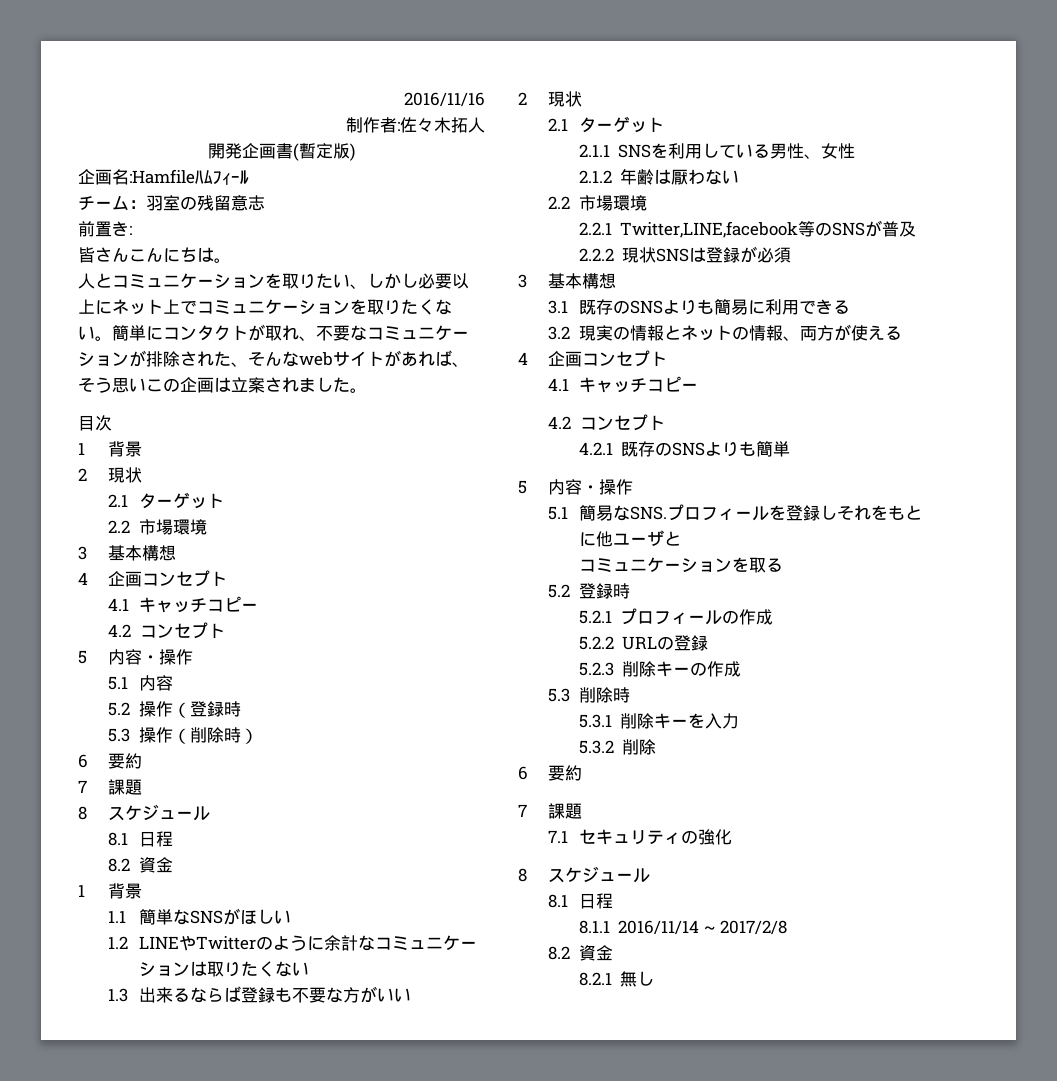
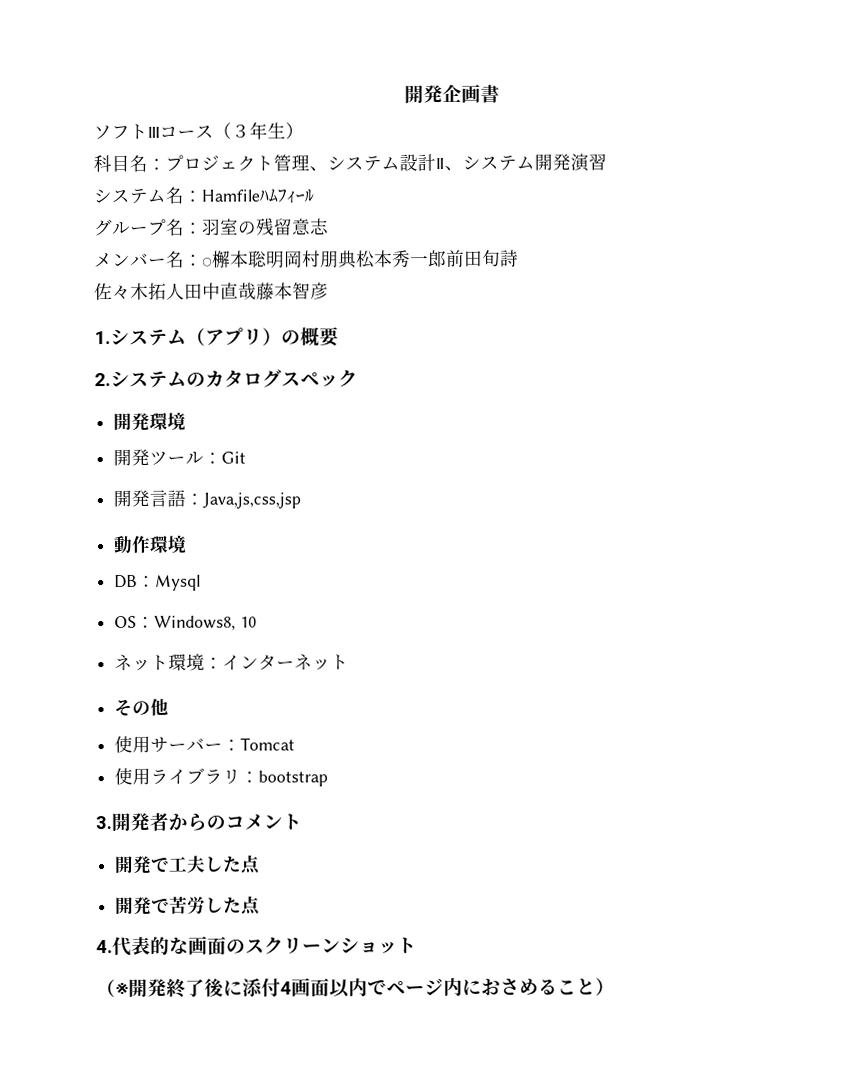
- 2016/11/16
- 制作者:佐々木拓人
- 開発企画書(暫定版)
- 企画名:Hamfileﾊﾑﾌｨｰﾙ
+ 開発企画書
+ ソフトⅢコース（３年生）
+ 科目名：プロジェクト管理、システム設計Ⅱ、システム開発演習
+ システム名：Hamfileﾊﾑﾌｨｰﾙ
- チーム：羽室の残留意志
+ グループ名：羽室の残留意志
- 前置き:
- 皆さんこんにちは。
- 人とコミュニケーションを取りたい、しかし必要以上にネット上でコミュニケーションを取りたくない。簡単にコンタクトが取れ、不要なコミュニケーションが排除された、そんなwebサイトがあれば、そう思いこの企画は立案されました。
- 目次
- 1背景
- 2現状
- 2.1ターゲット
- 2.2市場環境
- 3基本構想
- 4企画コンセプト
- 4.1キャッチコピー
- 4.2コンセプト
- 5内容・操作
- 5.1内容
- 5.2操作（登録時
- 5.3操作（削除時）
- 6要約
- 7課題
- 8スケジュール
- 8.1日程
- 8.2資金
- 1背景
- 1.1簡単なSNSがほしい
- 1.2 LINEやTwitterのように余計なコミュニケーションは取りたくない
- 1.3出来るならば登録も不要な方がいい
- 2現状
- 2.1ターゲット
- 2.1.1 SNSを利用している男性、女性
- 2.1.2年齢は厭わない
- 2.2市場環境
- 2.2.1 Twitter,LINE,facebook等のSNSが普及
- 2.2.2現状SNSは登録が必須
- 3基本構想
- 3.1既存のSNSよりも簡易に利用できる
- 3.2現実の情報とネットの情報、両方が使える
- 4企画コンセプト
- 4.1キャッチコピー
- 4.2コンセプト
- 4.2.1既存のSNSよりも簡単
- 5内容・操作
- 5.1簡易なSNS.プロフィールを登録しそれをもとに他ユーザと
- コミュニケーションを取る
- 5.2登録時
- 5.2.1プロフィールの作成
- 5.2.2 URLの登録
- 5.2.3削除キーの作成
- 5.3削除時
- 5.3.1削除キーを入力
- 5.3.2削除
- 6要約
- 7課題
- 7.1セキュリティの強化
- 8スケジュール
- 8.1日程
- 8.1.1 2016/11/14 ~ 2017/2/8
- 8.2資金
- 8.2.1無し
+ メンバー名：○檞本聡明岡村朋典松本秀一郎前田旬詩
+ 佐々木拓人田中直哉藤本智彦
+ 1.システム（アプリ）の概要
+ 2.システムのカタログスペック
+ 開発環境
+ 開発ツール：Git
+ 開発言語：Java,js,css,jsp
+ 動作環境
+ DB：Mysql
+ OS：Windows8, 10
+ ネット環境：インターネット
+ その他
+ 使用サーバー：Tomcat
+ 使用ライブラリ：bootstrap
+ 3.開発者からのコメント
+ 開発で工夫した点
+ 開発で苦労した点
+ 4.代表的な画面のスクリーンショット
+ （※開発終了後に添付4画面以内でページ内におさめること）

